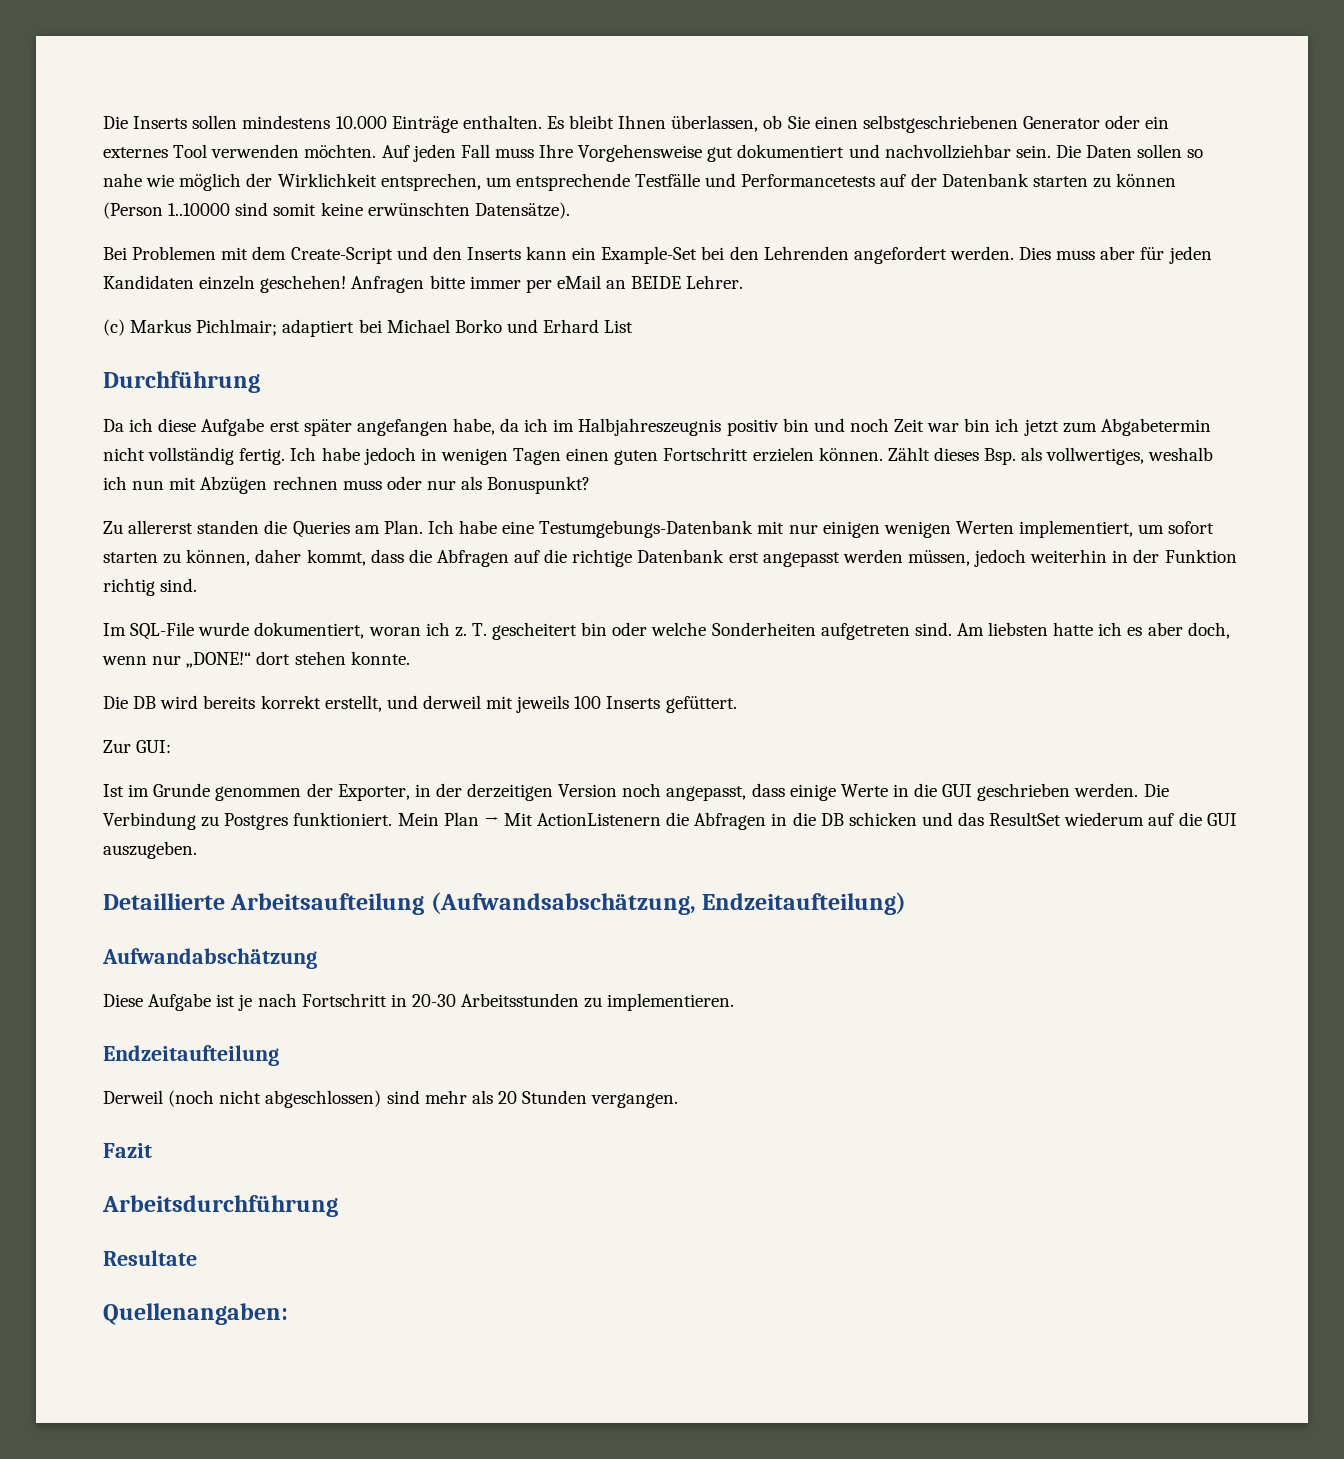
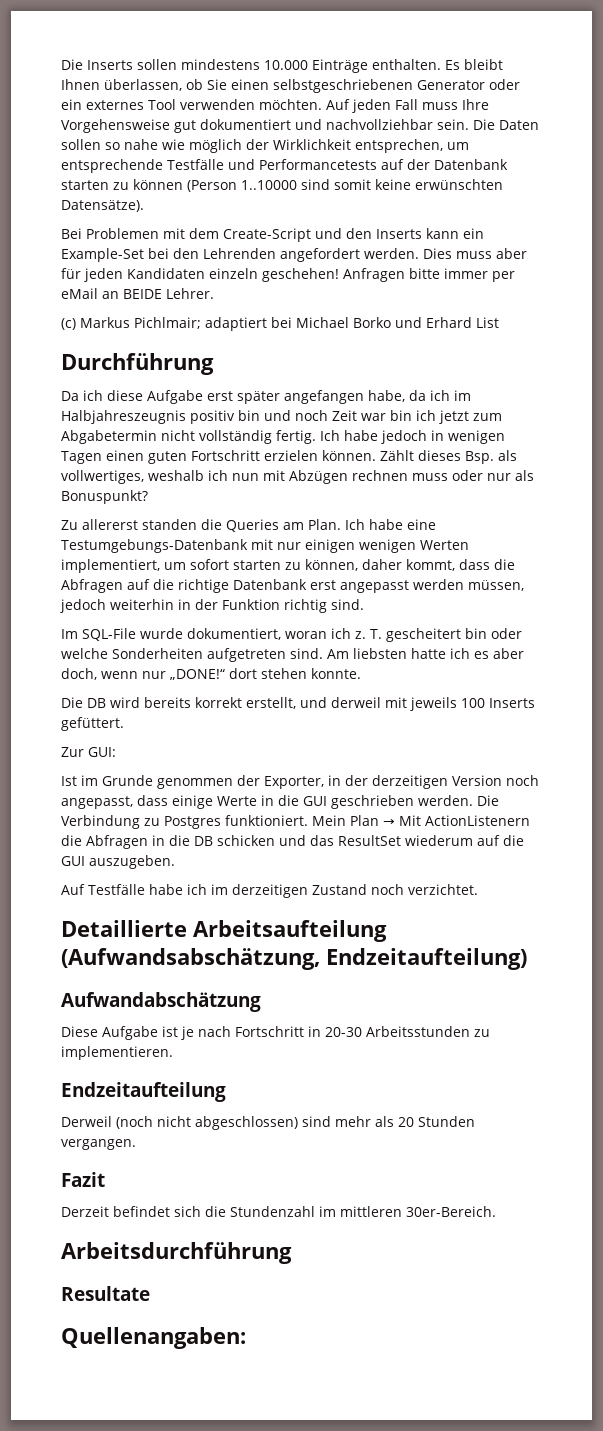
+ Auf Testfälle habe ich im derzeitigen Zustand noch verzichtet.
+ Derzeit befindet sich die Stundenzahl im mittleren 30er-Bereich.

